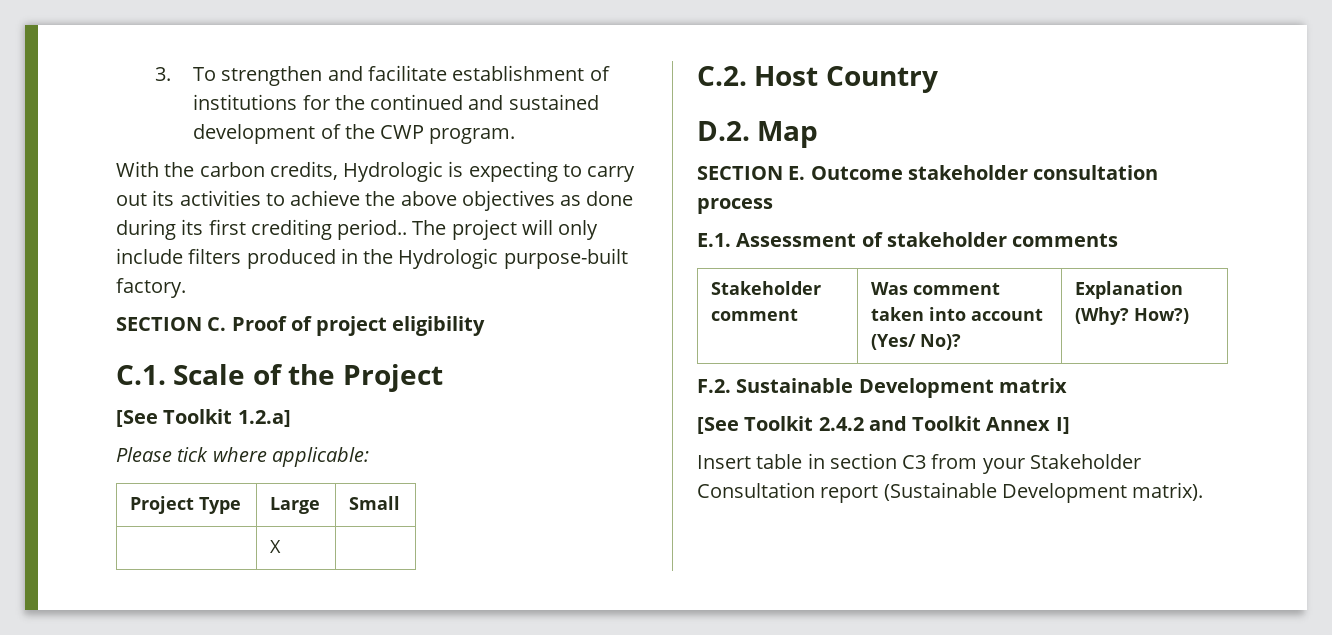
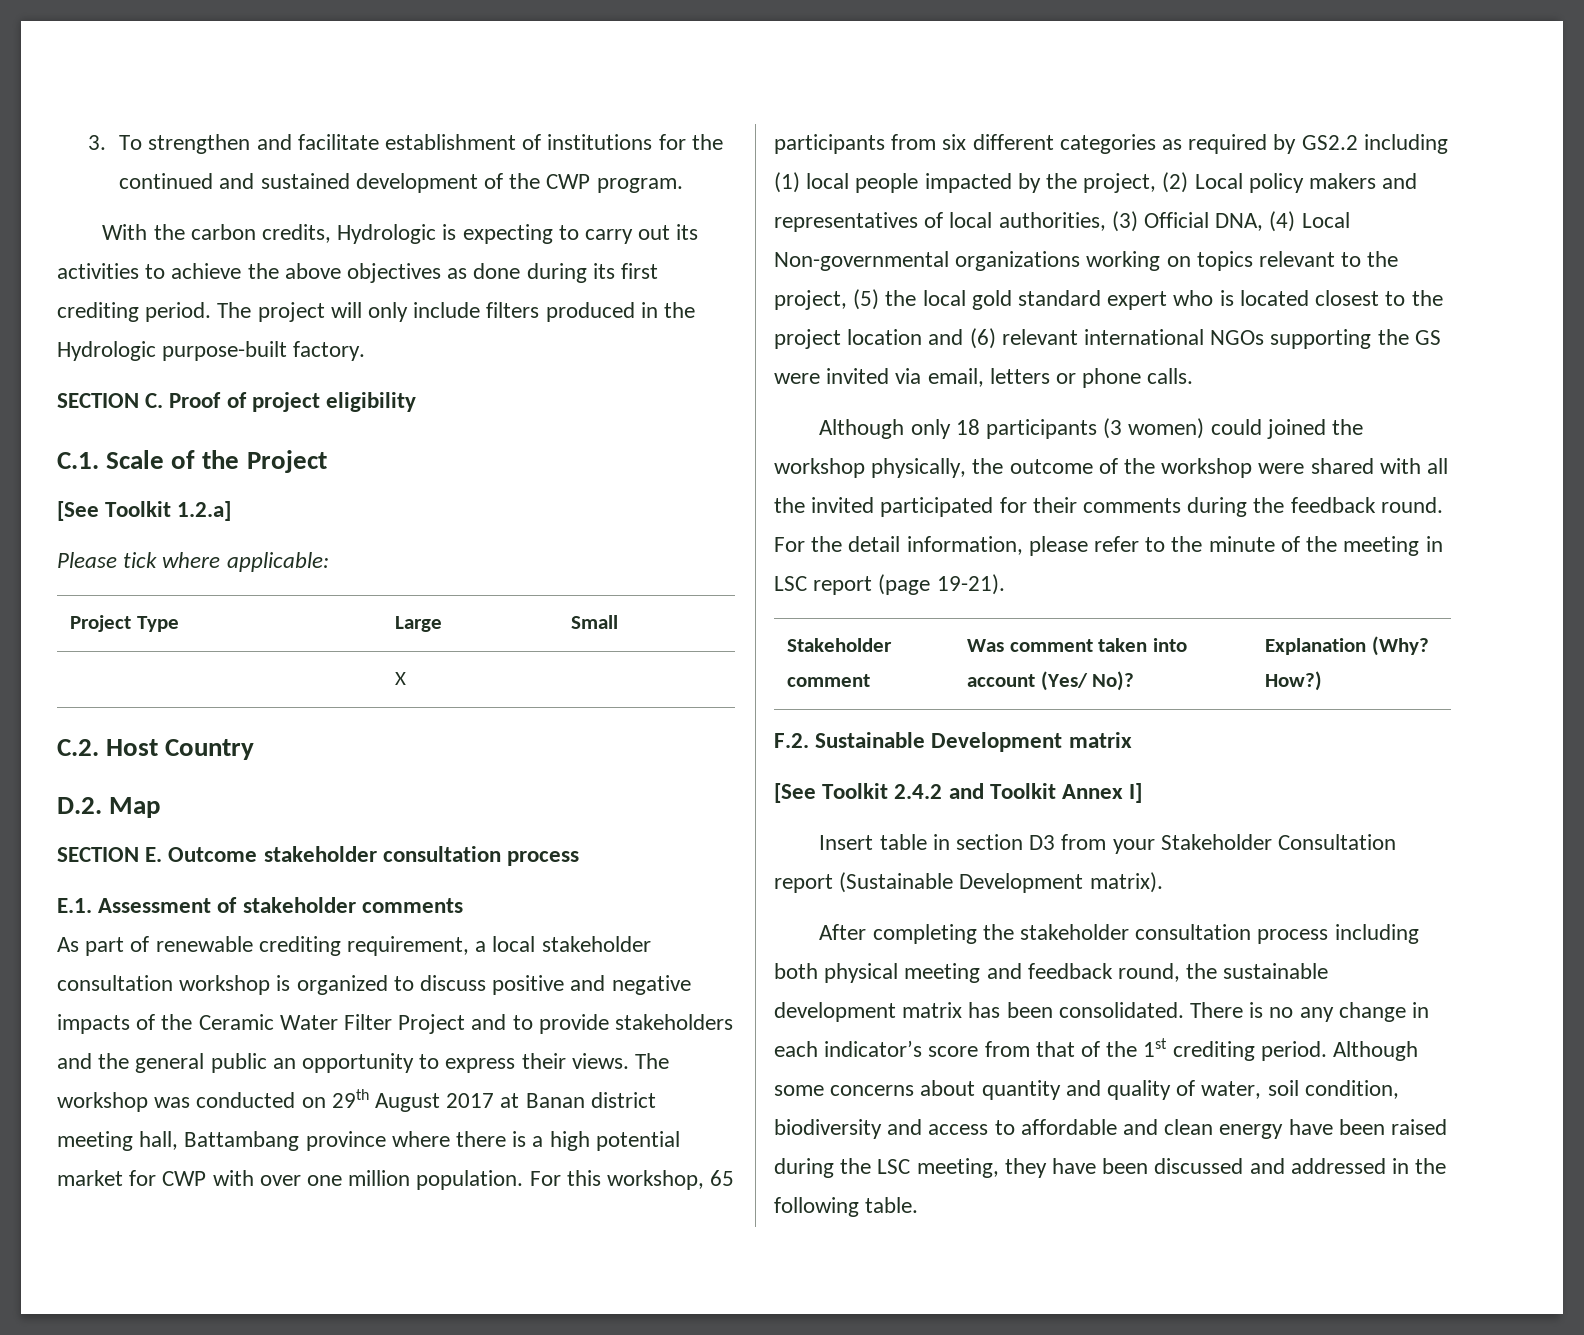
- With the carbon credits, Hydrologic is expecting to carry out its activities to achieve the above objectives as done during its first crediting period..
+ With the carbon credits, Hydrologic is expecting to carry out its activities to achieve the above objectives as done during its first crediting period.
+ As part of renewable crediting requirement, a local stakeholder consultation workshop is organized to discuss positive and negative impacts of the Ceramic Water Filter Project and to provide stakeholders and the general public an opportunity to express their views. The workshop was conducted on 29th August 2017 at Banan district meeting hall, Battambang province where there is a high potential market for CWP with over one million population. For this workshop, 65 participants from six different categories as required by GS2.2 including (1) local people impacted by the project, (2) Local policy makers and representatives of local authorities, (3) Official DNA, (4) Local Non-governmental organizations working on topics relevant to the project, (5) the local gold standard expert who is located closest to the project location and (6) relevant international NGOs supporting the GS were invited via email, letters or phone calls.
+ Although only 18 participants (3 women) could joined the workshop physically, the outcome of the workshop were shared with all the invited participated for their comments during the feedback round. For the detail information, please refer to the minute of the meeting in LSC report (page 19-21).
- Insert table in section C3 from your Stakeholder Consultation report (Sustainable Development matrix).
+ Insert table in section D3 from your Stakeholder Consultation report (Sustainable Development matrix).
+ After completing the stakeholder consultation process including both physical meeting and feedback round, the sustainable development matrix has been consolidated. There is no any change in each indicator’s score from that of the 1st crediting period. Although some concerns about quantity and quality of water, soil condition, biodiversity and access to affordable and clean energy have been raised during the LSC meeting, they have been discussed and addressed in the following table.

